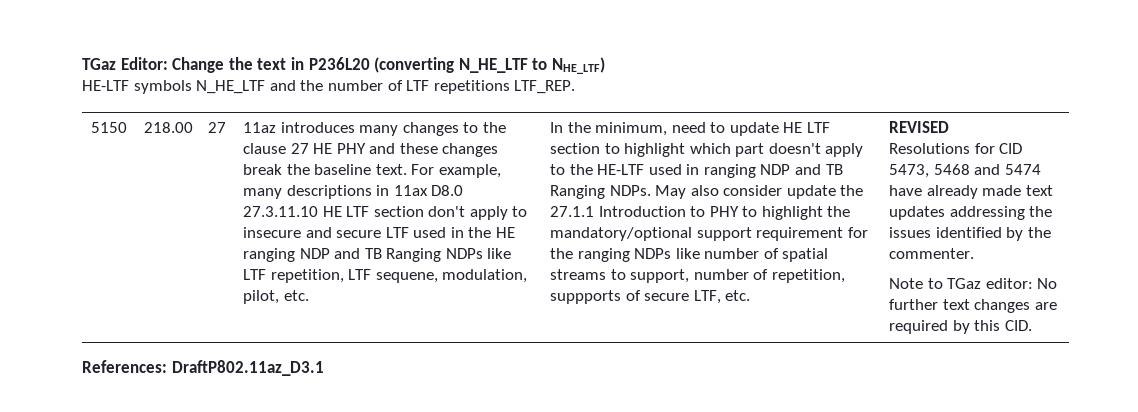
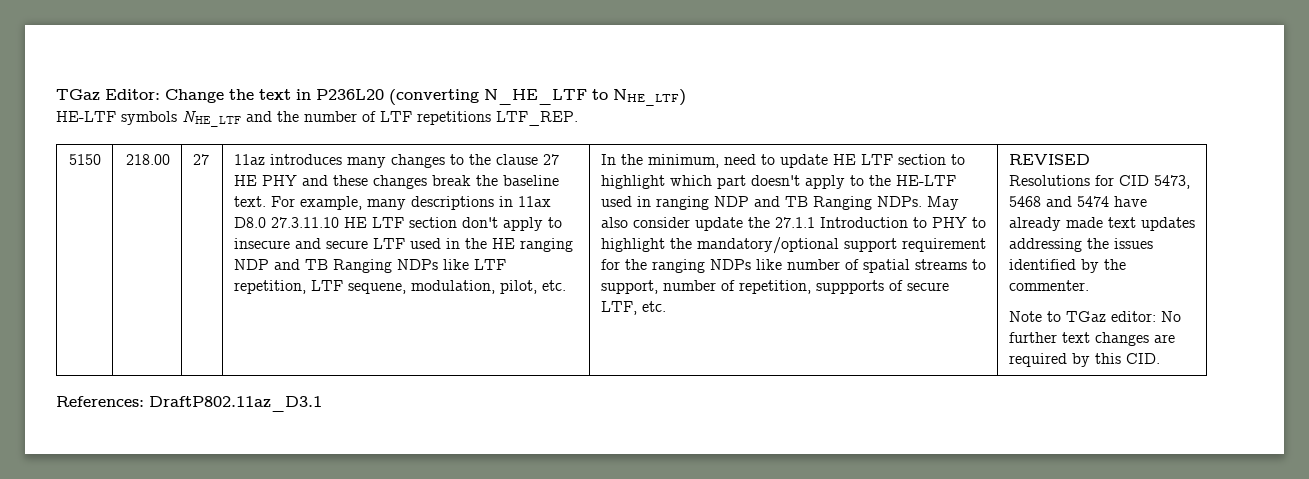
- HE-LTF symbols N_HE_LTF and the number of LTF repetitions LTF_REP.
+ HE-LTF symbols NHE_LTF and the number of LTF repetitions LTF_REP.

